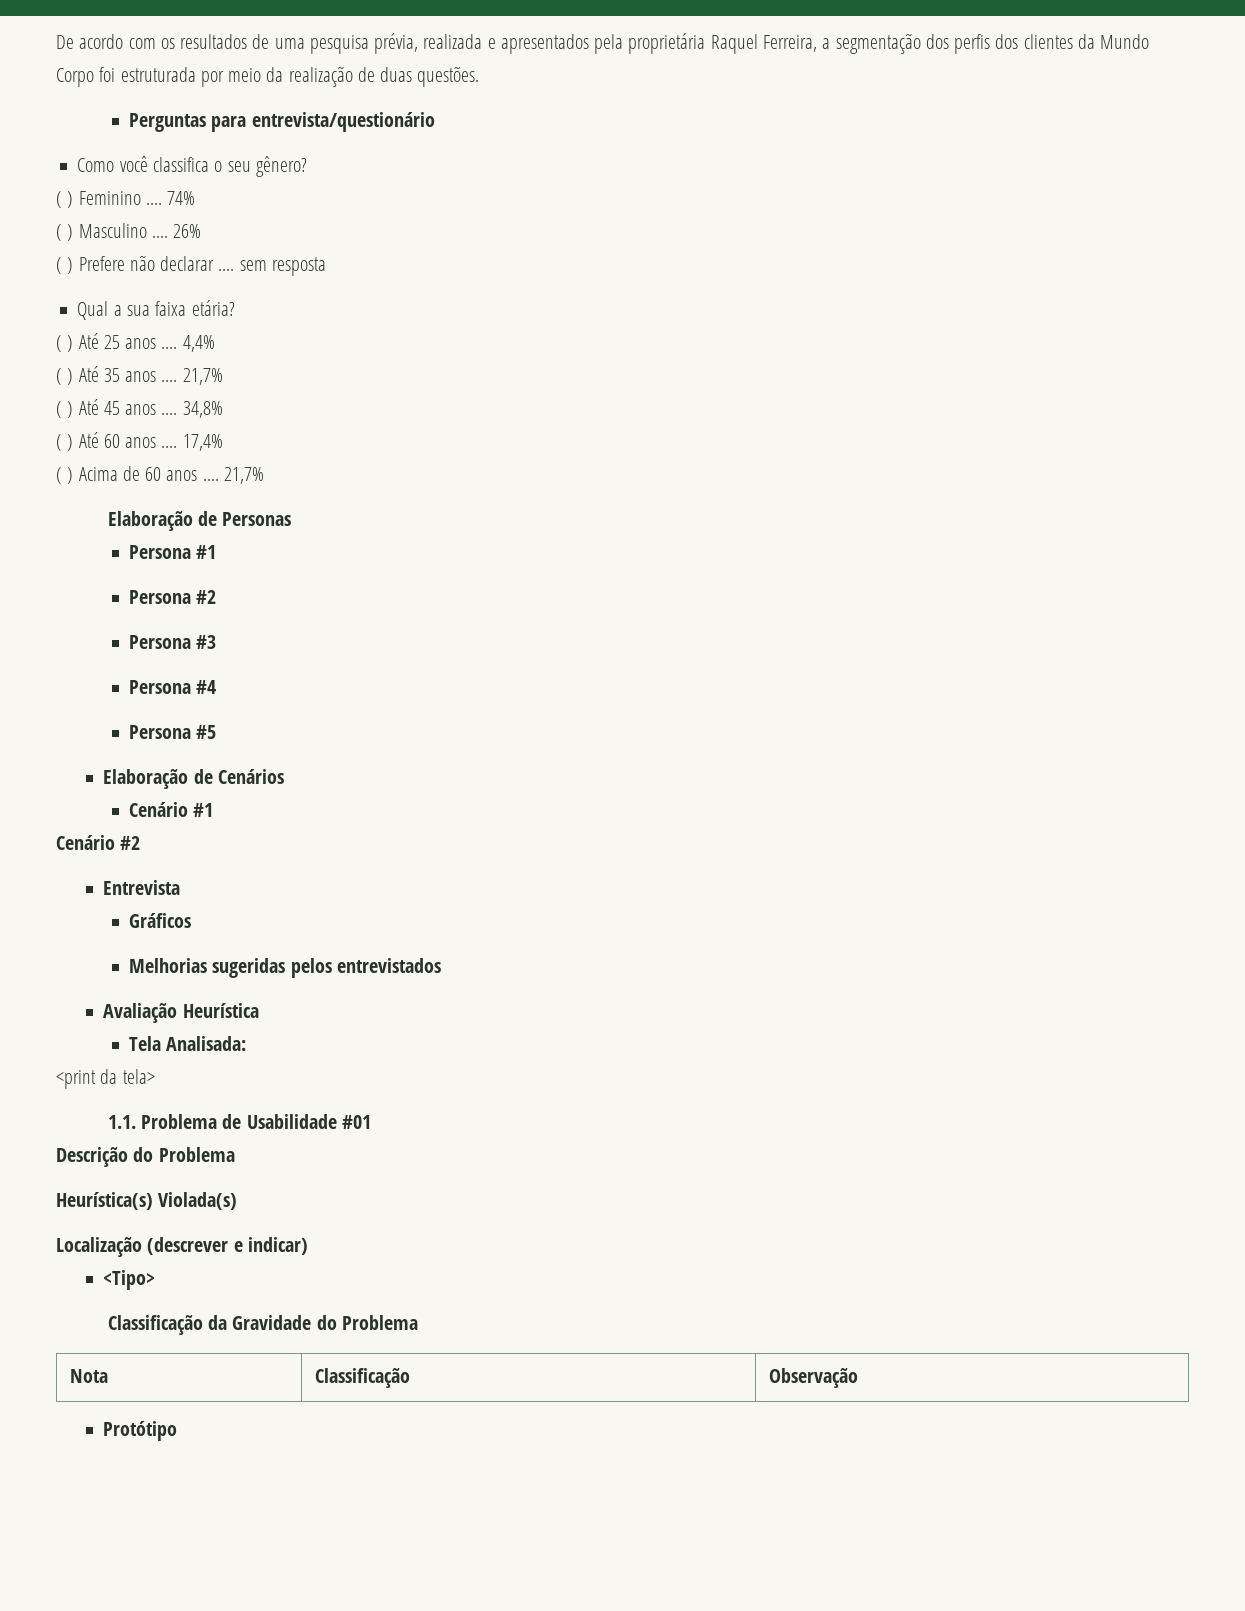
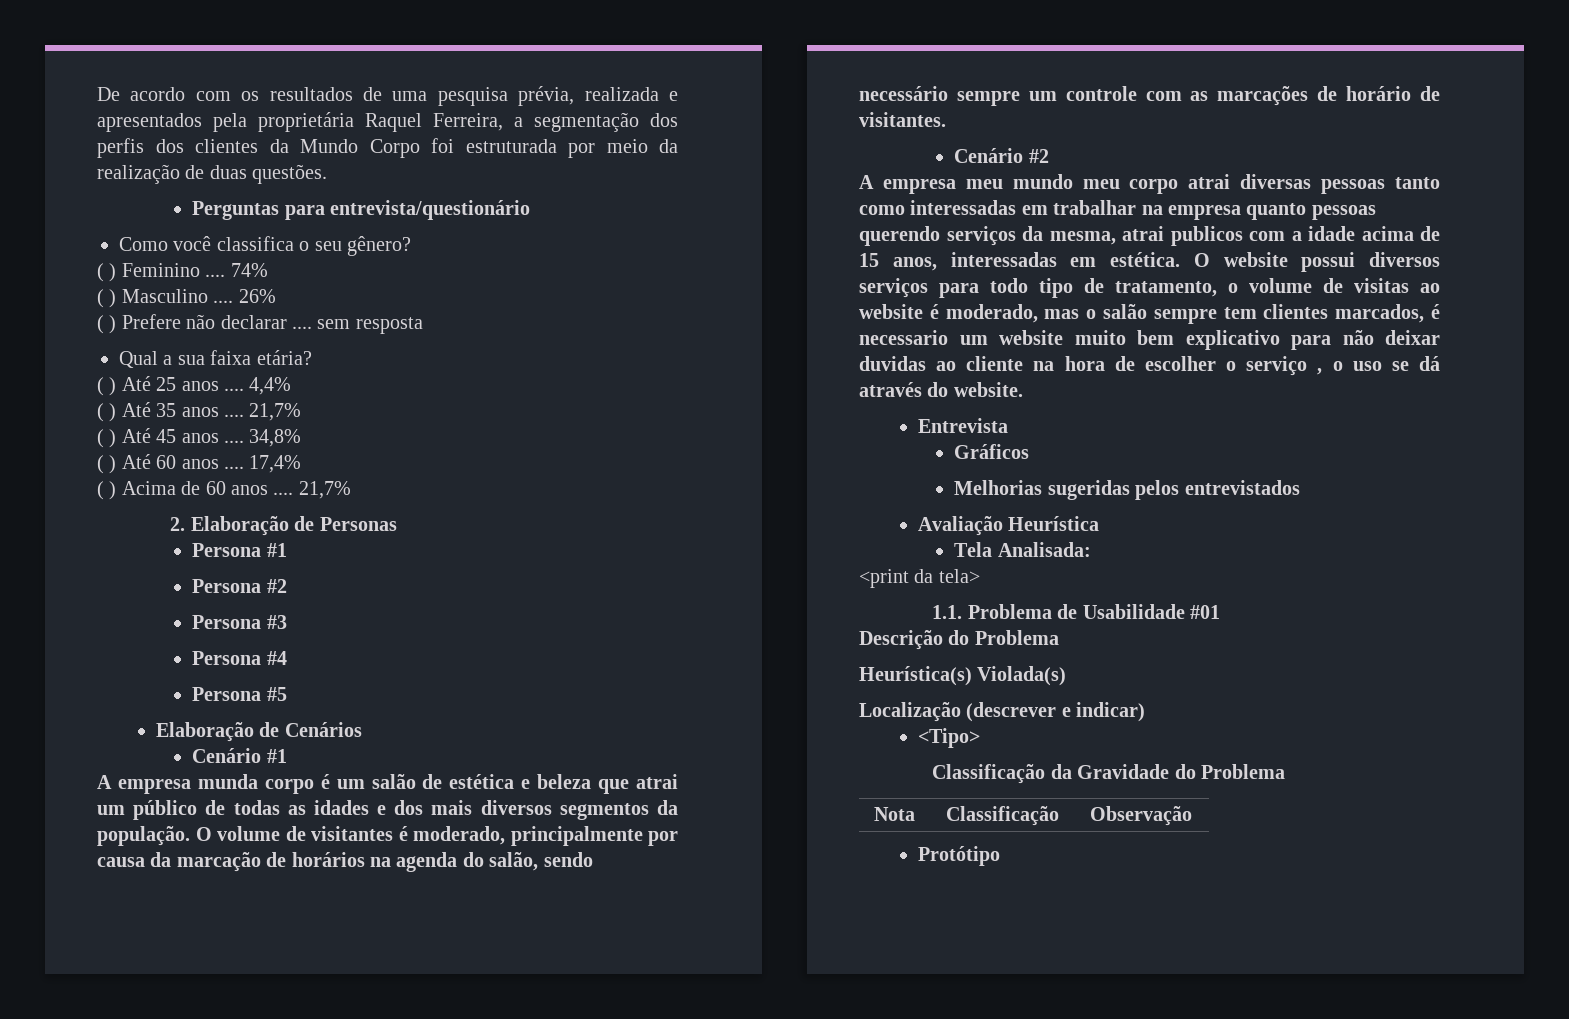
- Elaboração de Personas
+ 2. Elaboração de Personas
+ A empresa munda corpo é um salão de estética e beleza que atrai um público de todas as idades e dos mais diversos segmentos da população. O volume de visitantes é moderado, principalmente por causa da marcação de horários na agenda do salão, sendo necessário sempre um controle com as marcações de horário de visitantes.
  Cenário #2
+ A empresa meu mundo meu corpo atrai diversas pessoas tanto como interessadas em trabalhar na empresa quanto pessoas querendo serviços da mesma, atrai publicos com a idade acima de 15 anos, interessadas em estética. O website possui diversos serviços para todo tipo de tratamento, o volume de visitas ao website é moderado, mas o salão sempre tem clientes marcados, é necessario um website muito bem explicativo para não deixar duvidas ao cliente na hora de escolher o serviço , o uso se dá através do website.

